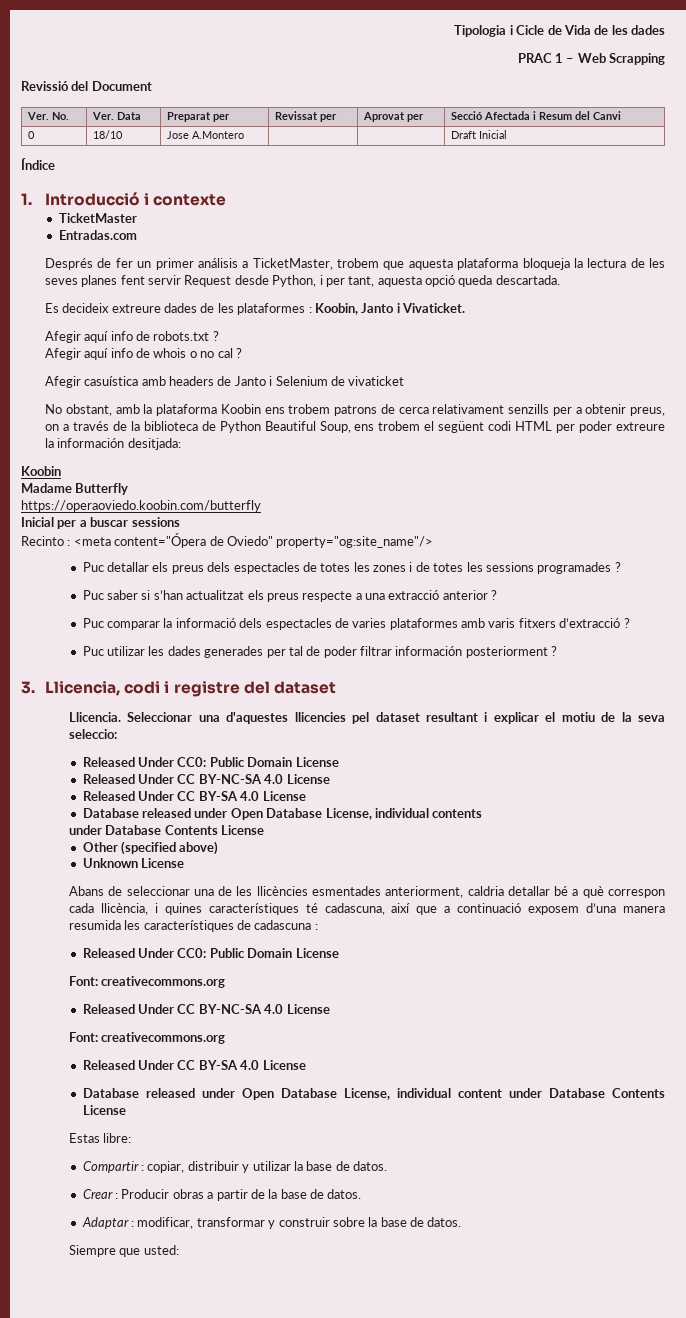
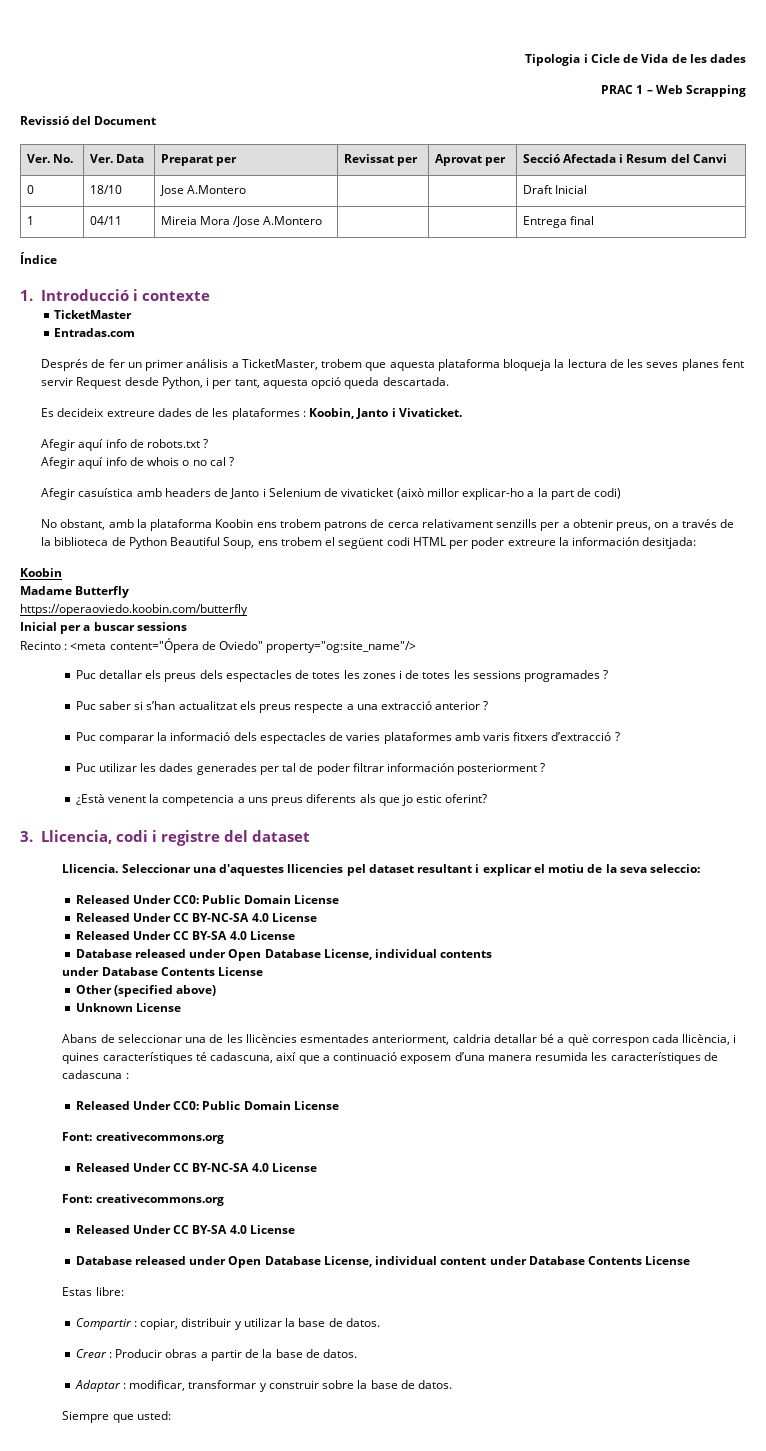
+ 1 | 04/11 | Mireia Mora /Jose A.Montero | | | Entrega final
- Afegir casuística amb headers de Janto i Selenium de vivaticket
+ Afegir casuística amb headers de Janto i Selenium de vivaticket (això millor explicar-ho a la part de codi)
+ ¿Està venent la competencia a uns preus diferents als que jo estic oferint?

